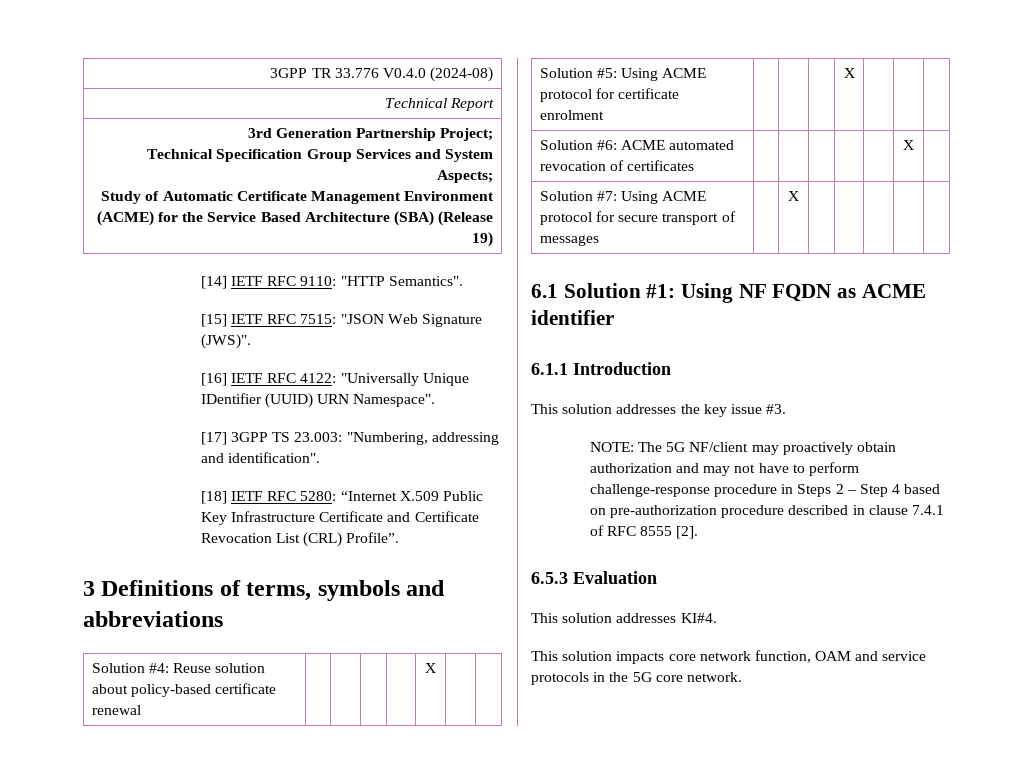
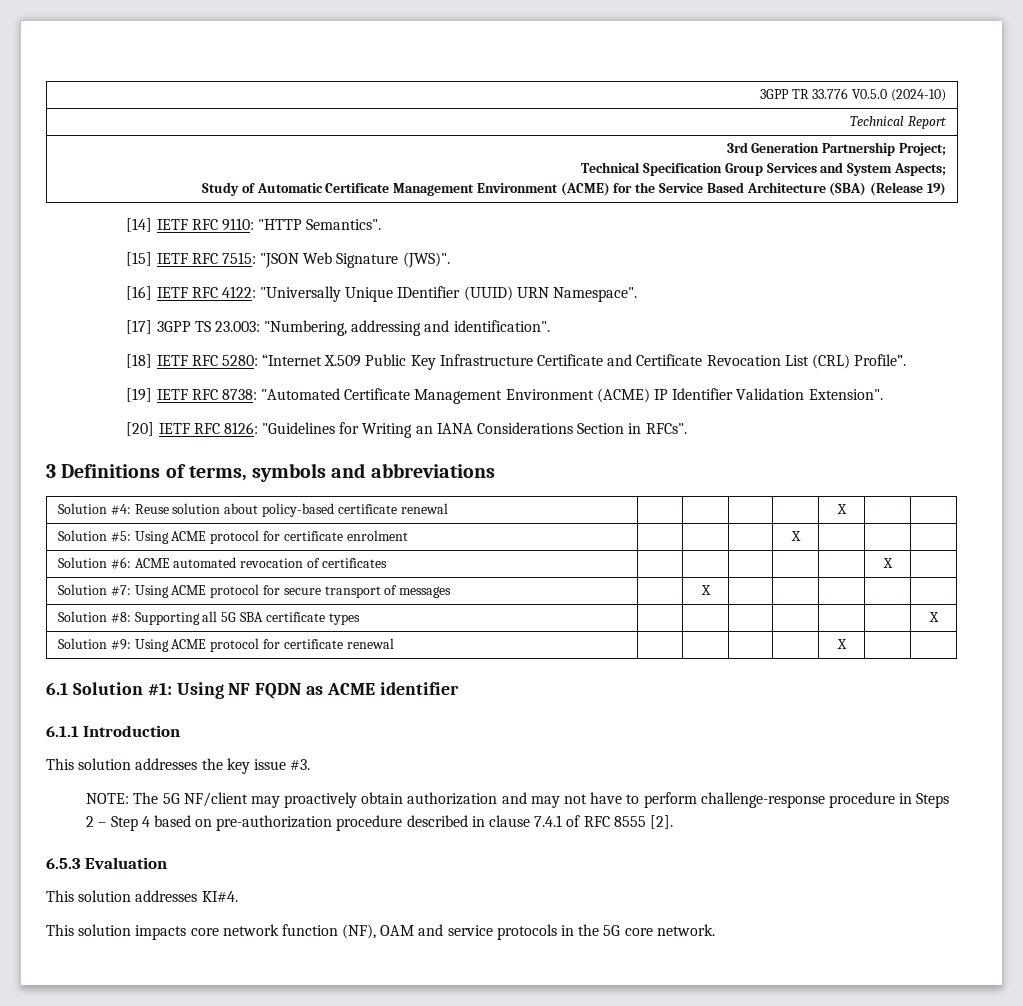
- 3GPP TR 33.776 V0.4.0 (2024-08)
+ 3GPP TR 33.776 V0.5.0 (2024-10)
+ [19] IETF RFC 8738: "Automated Certificate Management Environment (ACME) IP Identifier Validation Extension".
+ [20] IETF RFC 8126: "Guidelines for Writing an IANA Considerations Section in RFCs".
+ Solution #8: Supporting all 5G SBA certificate types | | | | | | | X
+ Solution #9: Using ACME protocol for certificate renewal | | | | | X | |
- This solution impacts core network function, OAM and service protocols in the 5G core network.
+ This solution impacts core network function (NF), OAM and service protocols in the 5G core network.

